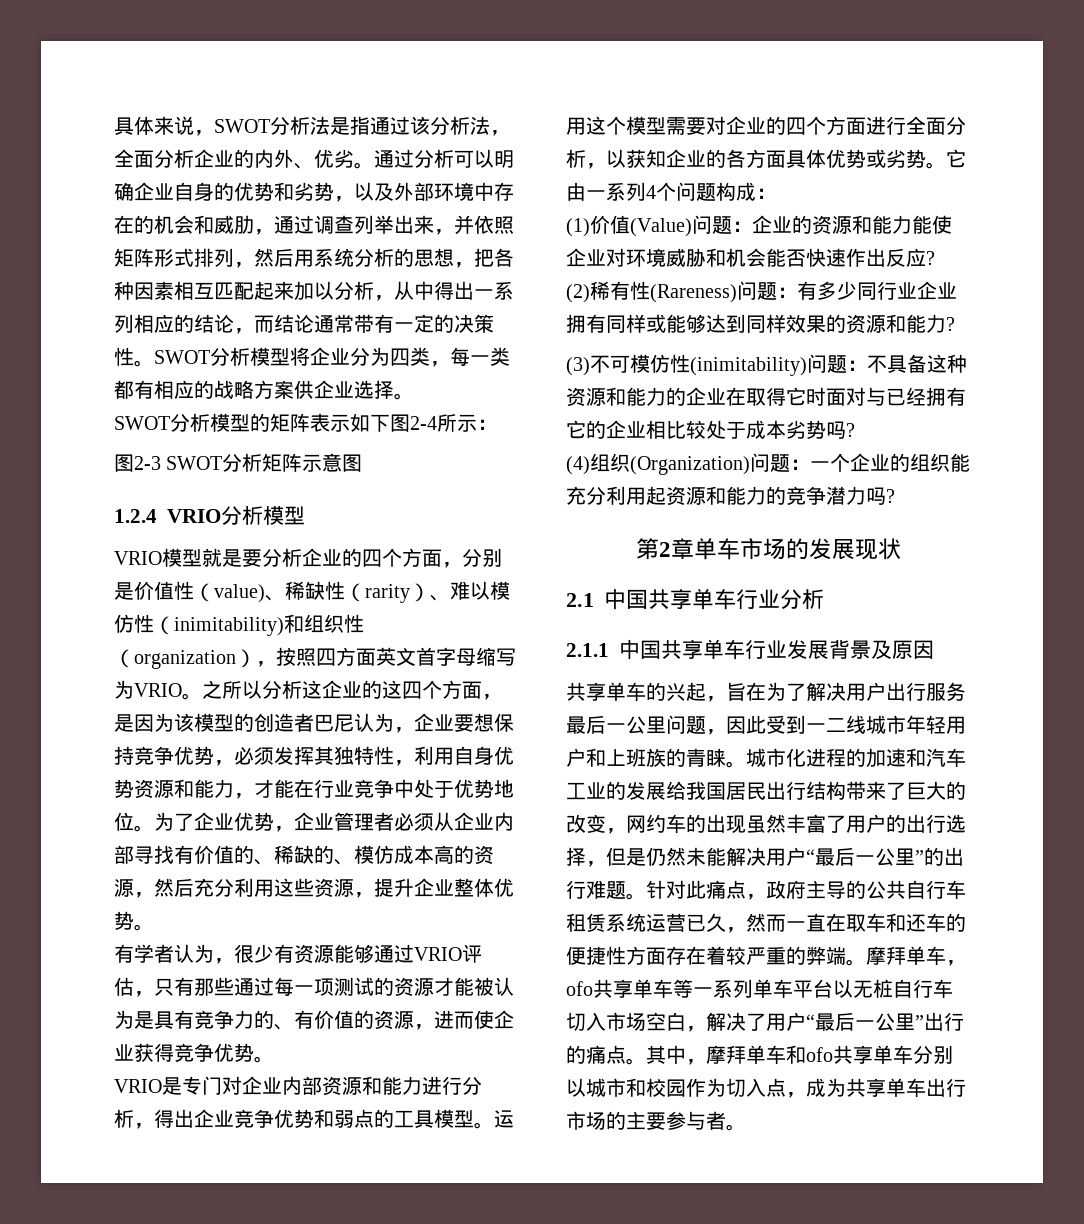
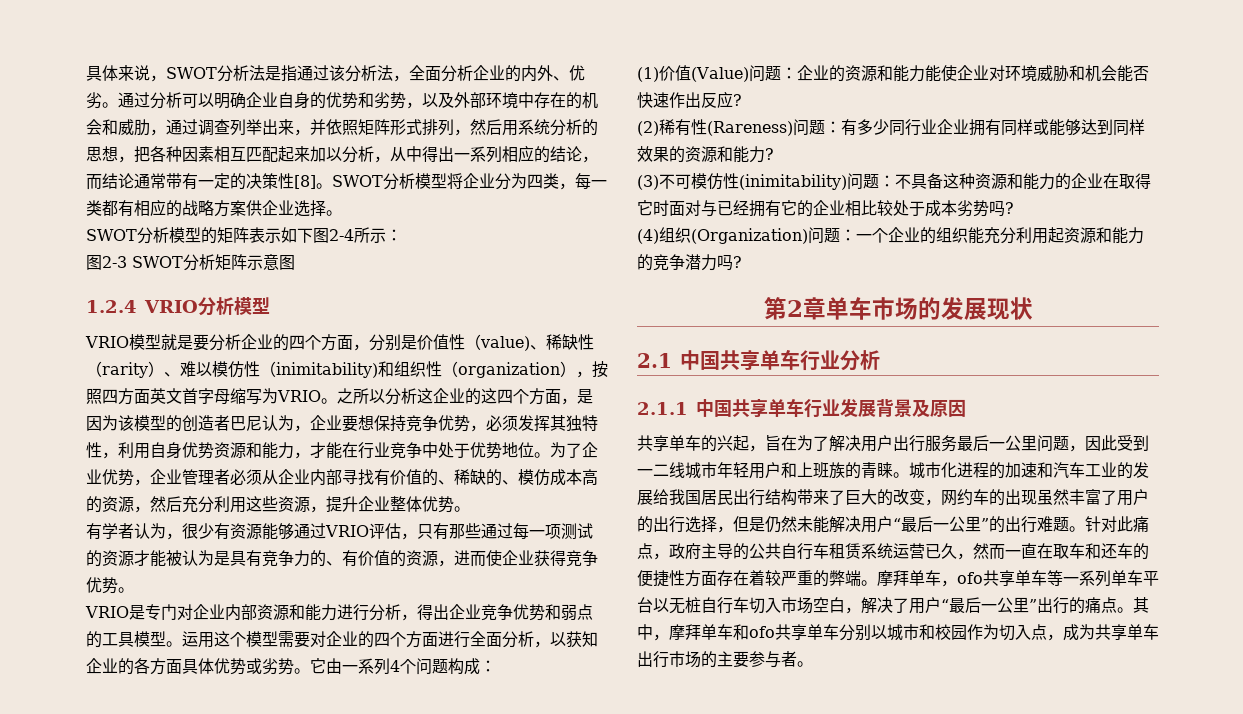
- 通过分析可以明确企业自身的优势和劣势，以及外部环境中存在的机会和威肋，通过调查列举出来，并依照矩阵形式排列，然后用系统分析的思想，把各种因素相互匹配起来加以分析，从中得出一系列相应的结论，而结论通常带有一定的决策性。
+ 通过分析可以明确企业自身的优势和劣势，以及外部环境中存在的机会和威肋，通过调查列举出来，并依照矩阵形式排列，然后用系统分析的思想，把各种因素相互匹配起来加以分析，从中得出一系列相应的结论，而结论通常带有一定的决策性[8]。

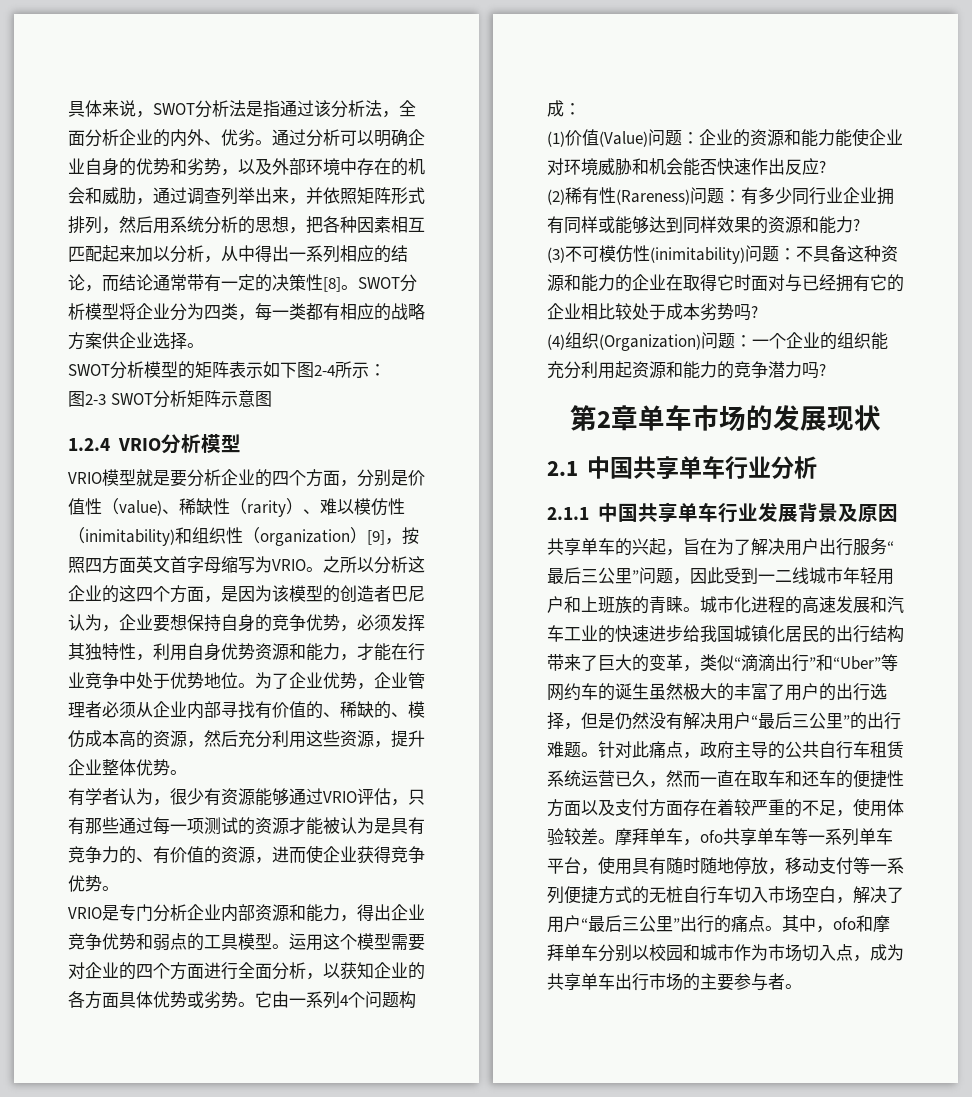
- VRIO模型就是要分析企业的四个方面，分别是价值性（value)、稀缺性（rarity）、难以模仿性（inimitability)和组织性（organization），按照四方面英文首字母缩写为VRIO。
+ VRIO模型就是要分析企业的四个方面，分别是价值性（value)、稀缺性（rarity）、难以模仿性（inimitability)和组织性（organization）[9]，按照四方面英文首字母缩写为VRIO。
- 之所以分析这企业的这四个方面，是因为该模型的创造者巴尼认为，企业要想保持竞争优势，必须发挥其独特性，利用自身优势资源和能力，才能在行业竞争中处于优势地位。
+ 之所以分析这企业的这四个方面，是因为该模型的创造者巴尼认为，企业要想保持自身的竞争优势，必须发挥其独特性，利用自身优势资源和能力，才能在行业竞争中处于优势地位。
- VRIO是专门对企业内部资源和能力进行分析，得出企业竞争优势和弱点的工具模型。
+ VRIO是专门分析企业内部资源和能力，得出企业竞争优势和弱点的工具模型。
- 共享单车的兴起，旨在为了解决用户出行服务最后一公里问题，因此受到一二线城市年轻用户和上班族的青睐。
+ 共享单车的兴起，旨在为了解决用户出行服务“最后三公里”问题，因此受到一二线城市年轻用户和上班族的青睐。
- 城市化进程的加速和汽车工业的发展给我国居民出行结构带来了巨大的改变，网约车的出现虽然丰富了用户的出行选择，但是仍然未能解决用户“最后一公里”的出行难题。
+ 城市化进程的高速发展和汽车工业的快速进步给我国城镇化居民的出行结构带来了巨大的变革，类似“滴滴出行”和“Uber”等网约车的诞生虽然极大的丰富了用户的出行选择，但是仍然没有解决用户“最后三公里”的出行难题。
- 针对此痛点，政府主导的公共自行车租赁系统运营已久，然而一直在取车和还车的便捷性方面存在着较严重的弊端。
+ 针对此痛点，政府主导的公共自行车租赁系统运营已久，然而一直在取车和还车的便捷性方面以及支付方面存在着较严重的不足，使用体验较差。
- 摩拜单车，ofo共享单车等一系列单车平台以无桩自行车切入市场空白，解决了用户“最后一公里”出行的痛点。
+ 摩拜单车，ofo共享单车等一系列单车平台，使用具有随时随地停放，移动支付等一系列便捷方式的无桩自行车切入市场空白，解决了用户“最后三公里”出行的痛点。
- 其中，摩拜单车和ofo共享单车分别以城市和校园作为切入点，成为共享单车出行市场的主要参与者。
+ 其中，ofo和摩拜单车分别以校园和城市作为市场切入点，成为共享单车出行市场的主要参与者。

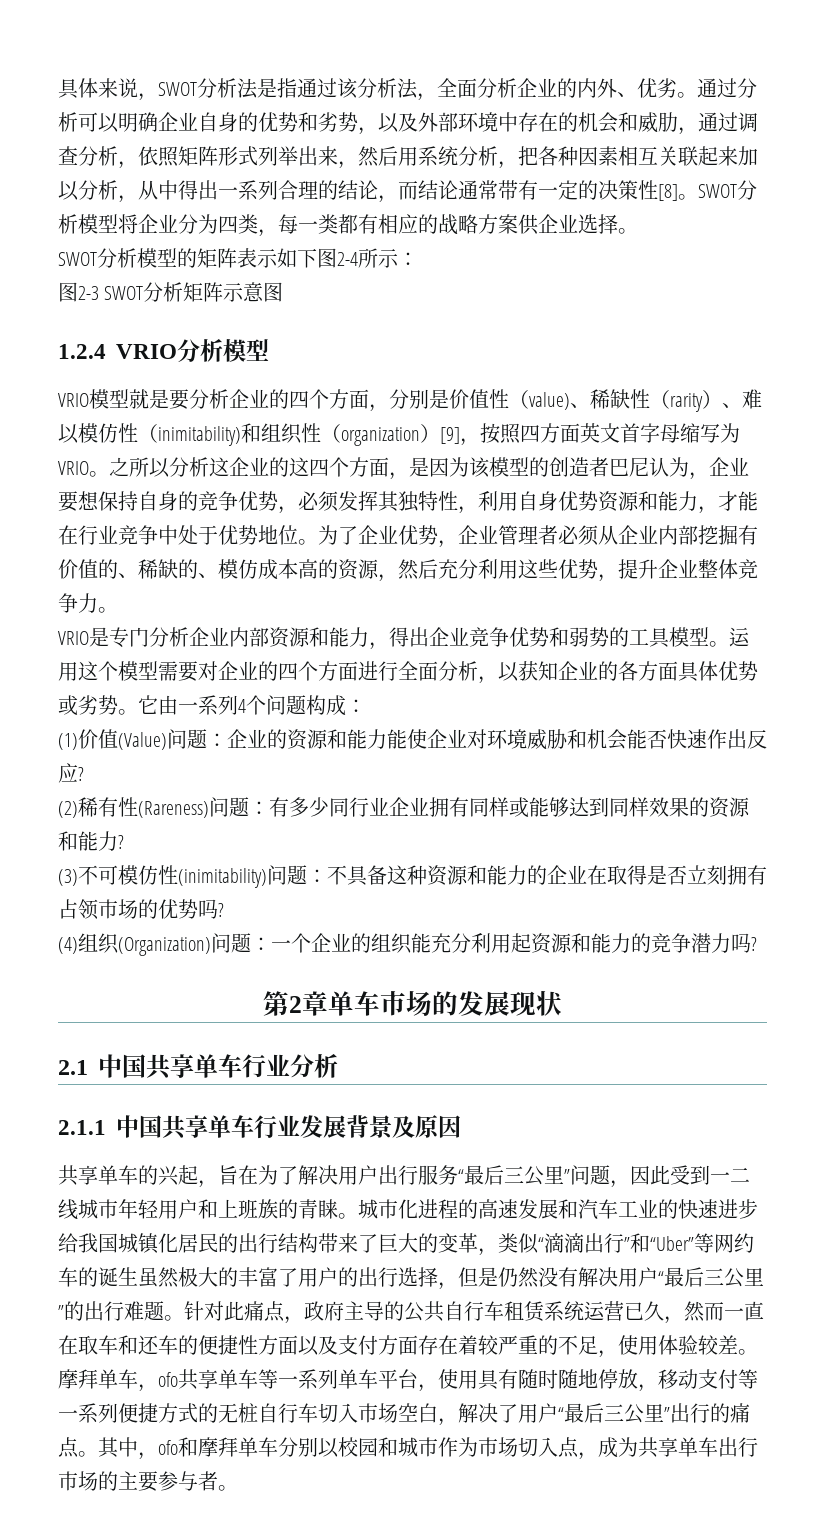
- 通过分析可以明确企业自身的优势和劣势，以及外部环境中存在的机会和威肋，通过调查列举出来，并依照矩阵形式排列，然后用系统分析的思想，把各种因素相互匹配起来加以分析，从中得出一系列相应的结论，而结论通常带有一定的决策性[8]。
+ 通过分析可以明确企业自身的优势和劣势，以及外部环境中存在的机会和威肋，通过调查分析，依照矩阵形式列举出来，然后用系统分析，把各种因素相互关联起来加以分析，从中得出一系列合理的结论，而结论通常带有一定的决策性[8]。
- 为了企业优势，企业管理者必须从企业内部寻找有价值的、稀缺的、模仿成本高的资源，然后充分利用这些资源，提升企业整体优势。
- 有学者认为，很少有资源能够通过VRIO评估，只有那些通过每一项测试的资源才能被认为是具有竞争力的、有价值的资源，进而使企业获得竞争优势。
+ 为了企业优势，企业管理者必须从企业内部挖掘有价值的、稀缺的、模仿成本高的资源，然后充分利用这些优势，提升企业整体竞争力。
- VRIO是专门分析企业内部资源和能力，得出企业竞争优势和弱点的工具模型。
+ VRIO是专门分析企业内部资源和能力，得出企业竞争优势和弱势的工具模型。
- (3)不可模仿性(inimitability)问题：不具备这种资源和能力的企业在取得它时面对与已经拥有它的企业相比较处于成本劣势吗?
+ (3)不可模仿性(inimitability)问题：不具备这种资源和能力的企业在取得是否立刻拥有占领市场的优势吗?

